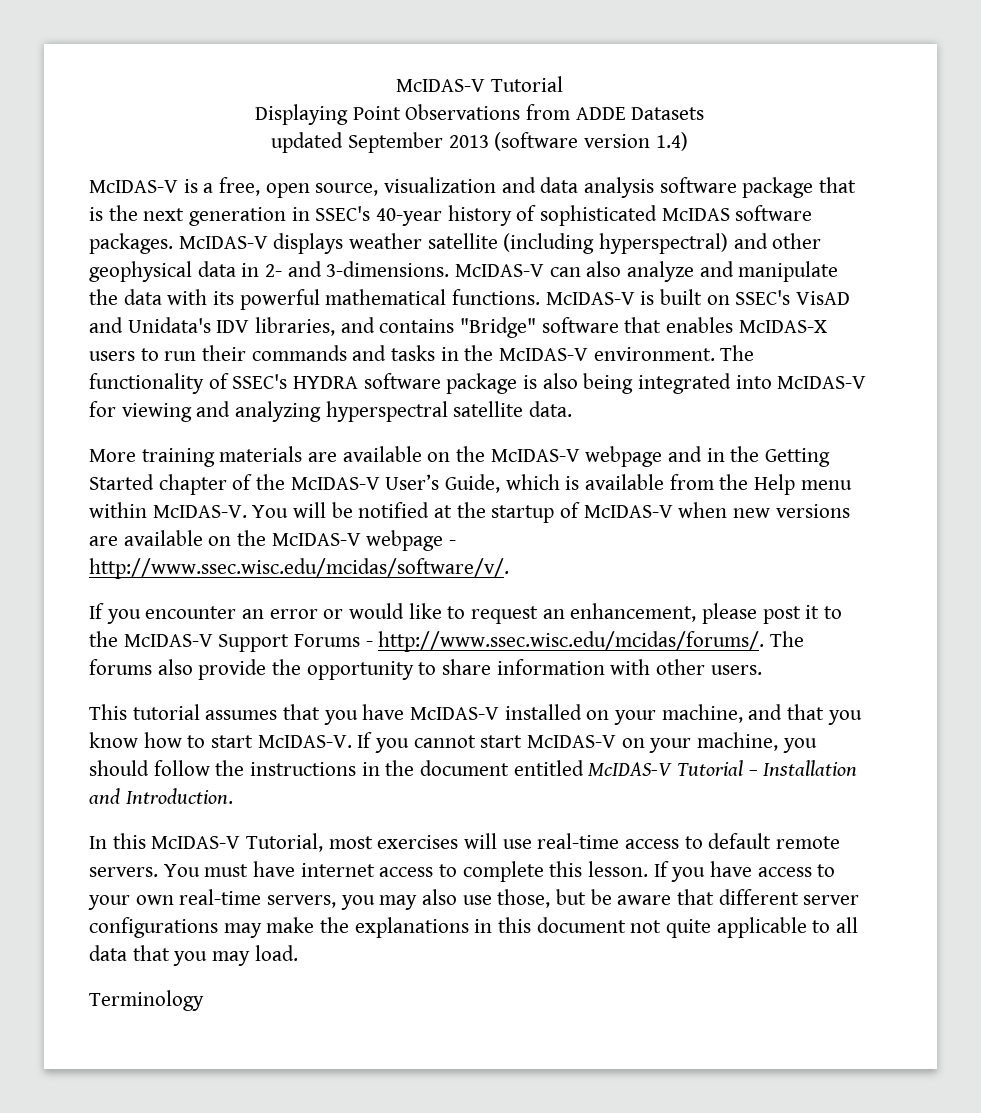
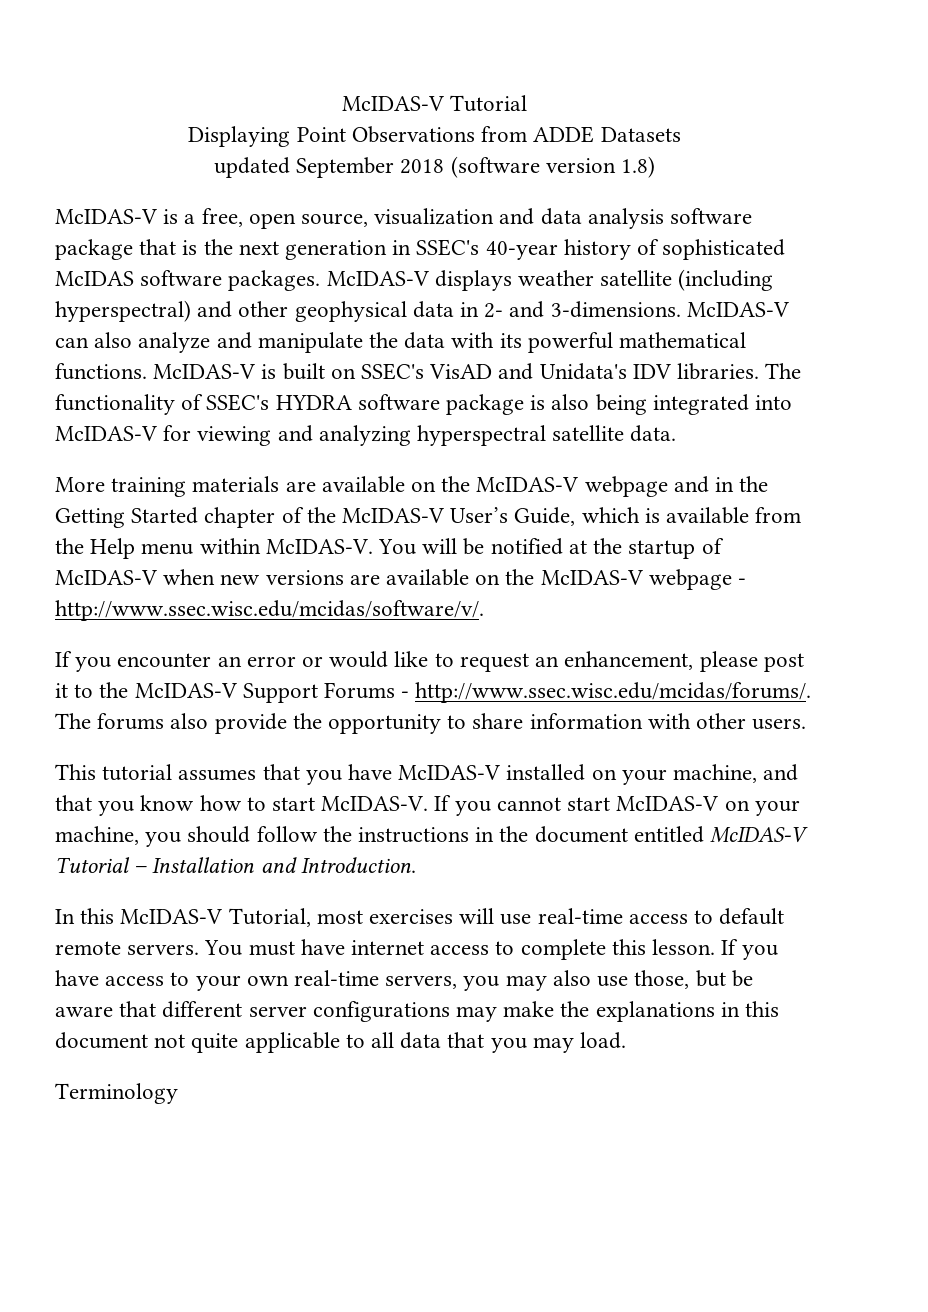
- updated September 2013 (software version 1.4)
+ updated September 2018 (software version 1.8)
- McIDAS-V is built on SSEC's VisAD and Unidata's IDV libraries, and contains "Bridge" software that enables McIDAS-X users to run their commands and tasks in the McIDAS-V environment.
+ McIDAS-V is built on SSEC's VisAD and Unidata's IDV libraries.

